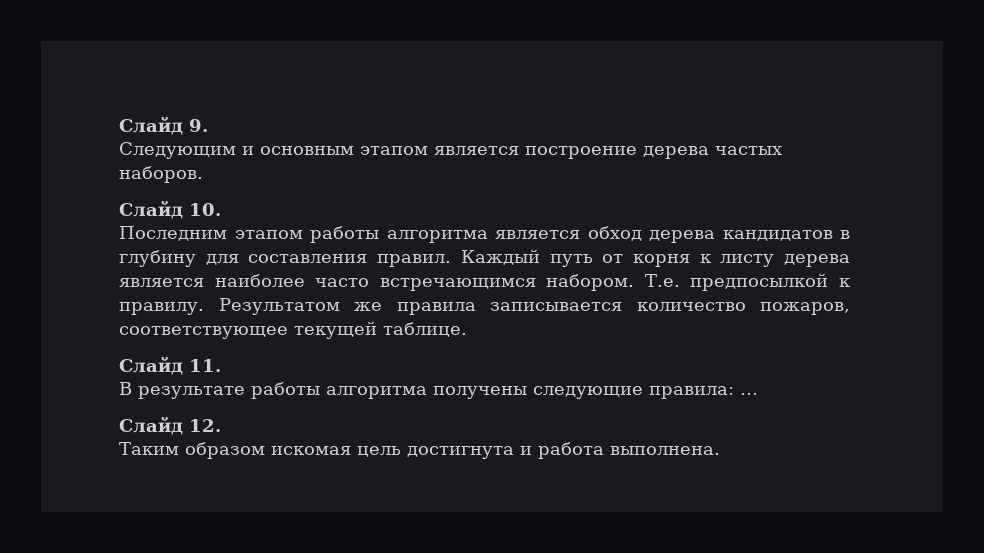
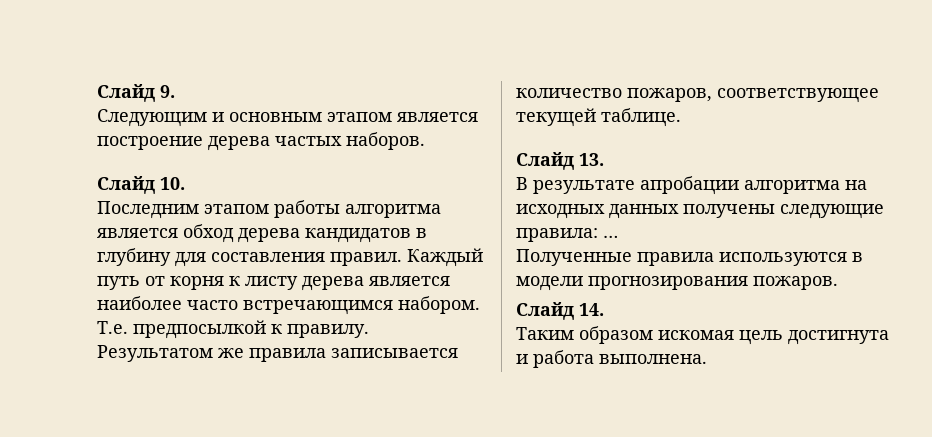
- Слайд 11.
+ Слайд 13.
- В результате работы алгоритма получены следующие правила: …
+ В результате апробации алгоритма на исходных данных получены следующие правила: …
- Слайд 12.
+ Полученные правила используются в модели прогнозирования пожаров.
+ Слайд 14.

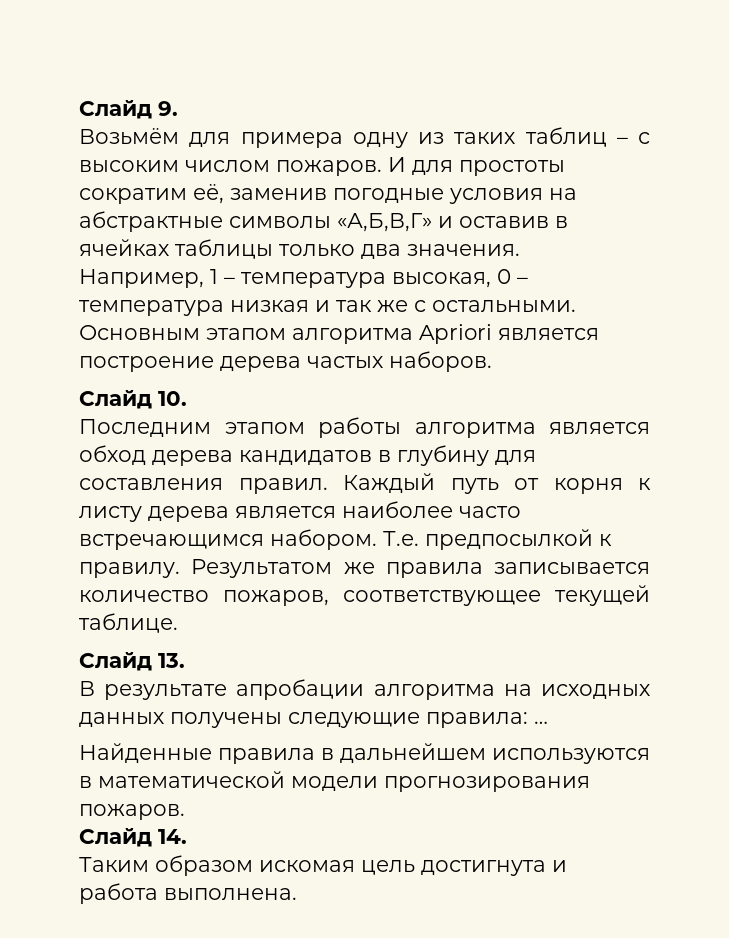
- Следующим и основным этапом является построение дерева частых наборов.
+ Возьмём для примера одну из таких таблиц – с высоким числом пожаров. И для простоты сократим её, заменив погодные условия на абстрактные символы «А,Б,В,Г» и оставив в ячейках таблицы только два значения. Например, 1 – температура высокая, 0 – температура низкая и так же с остальными. Основным этапом алгоритма Apriori является построение дерева частых наборов.
- Полученные правила используются в модели прогнозирования пожаров.
+ Найденные правила в дальнейшем используются в математической модели прогнозирования пожаров.

